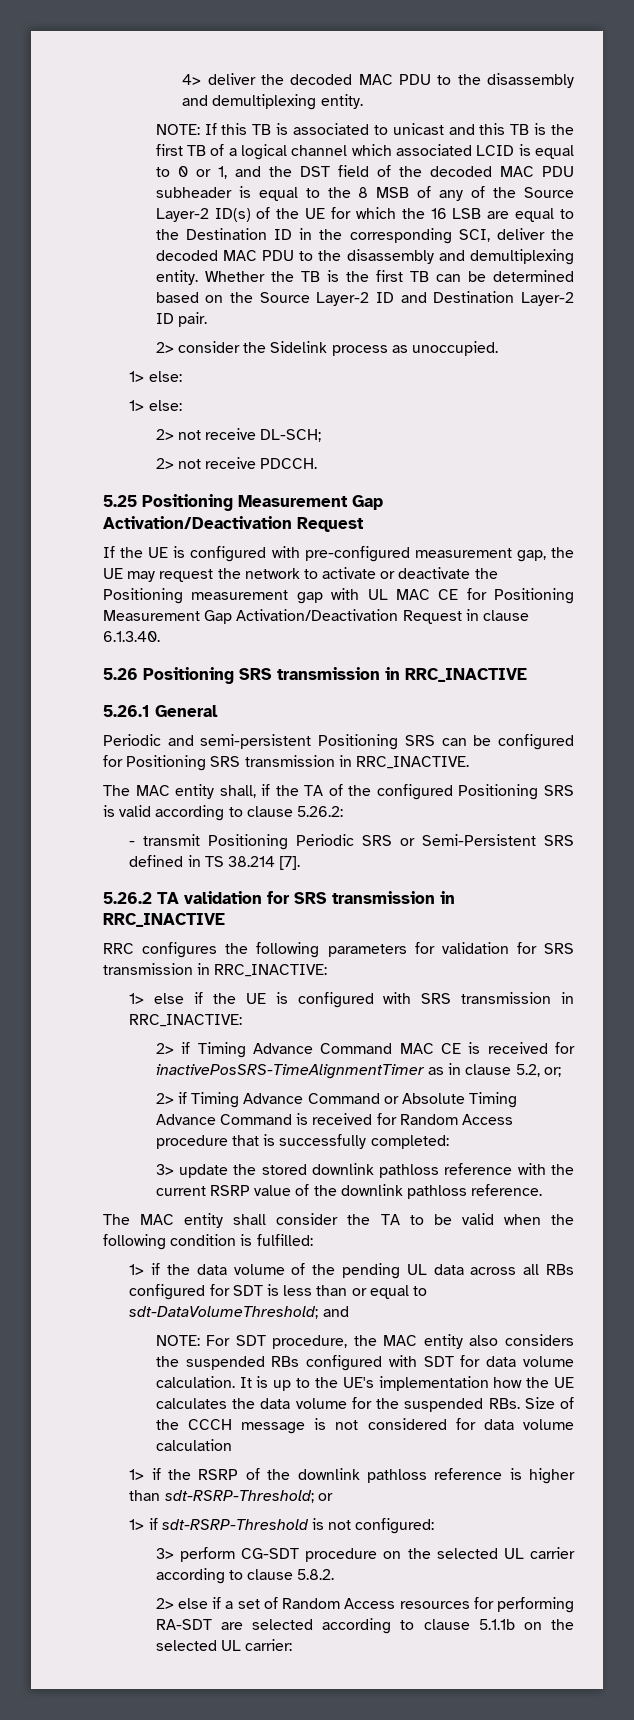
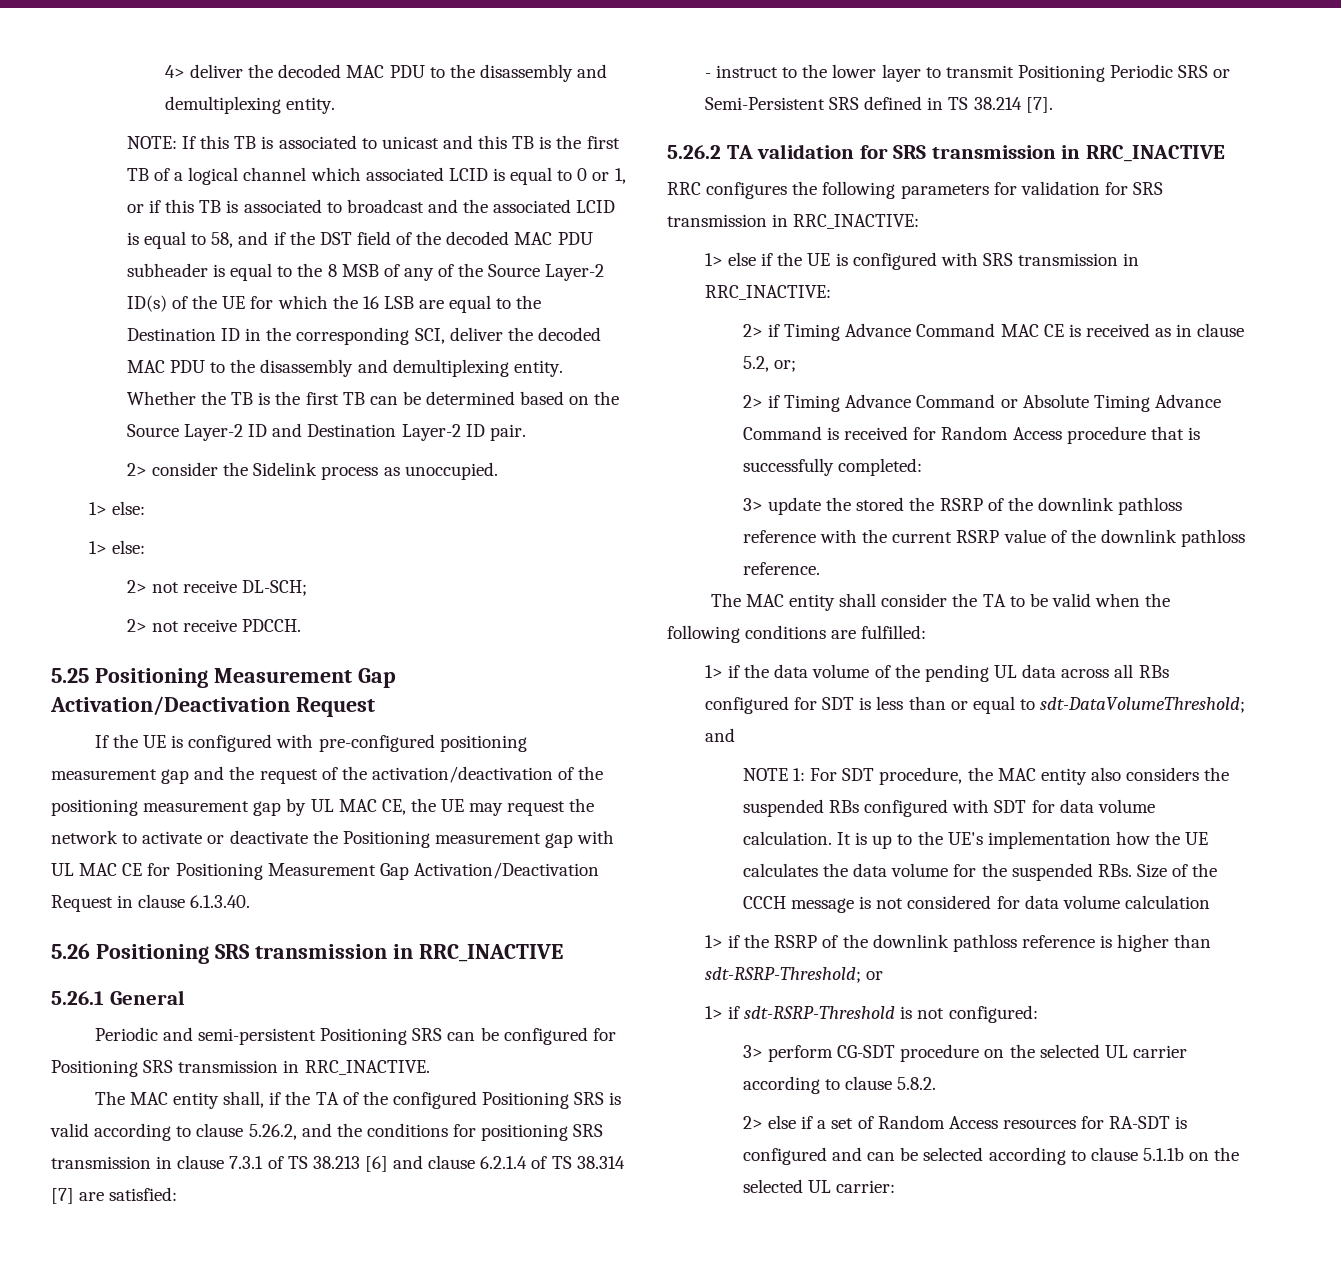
- If this TB is associated to unicast and this TB is the first TB of a logical channel which associated LCID is equal to 0 or 1, and the DST field of the decoded MAC PDU subheader is equal to the 8 MSB of any of the Source Layer-2 ID(s) of the UE for which the 16 LSB are equal to the Destination ID in the corresponding SCI, deliver the decoded MAC PDU to the disassembly and demultiplexing entity.
+ If this TB is associated to unicast and this TB is the first TB of a logical channel which associated LCID is equal to 0 or 1, or if this TB is associated to broadcast and the associated LCID is equal to 58, and if the DST field of the decoded MAC PDU subheader is equal to the 8 MSB of any of the Source Layer-2 ID(s) of the UE for which the 16 LSB are equal to the Destination ID in the corresponding SCI, deliver the decoded MAC PDU to the disassembly and demultiplexing entity.
- If the UE is configured with pre-configured measurement gap, the UE may request the network to activate or deactivate the Positioning measurement gap with UL MAC CE for Positioning Measurement Gap Activation/Deactivation Request in clause 6.1.3.40.
+ If the UE is configured with pre-configured positioning measurement gap and the request of the activation/deactivation of the positioning measurement gap by UL MAC CE, the UE may request the network to activate or deactivate the Positioning measurement gap with UL MAC CE for Positioning Measurement Gap Activation/Deactivation Request in clause 6.1.3.40.
- The MAC entity shall, if the TA of the configured Positioning SRS is valid according to clause 5.26.2:
- - transmit Positioning Periodic SRS or Semi-Persistent SRS defined in TS 38.214 [7].
+ The MAC entity shall, if the TA of the configured Positioning SRS is valid according to clause 5.26.2, and the conditions for positioning SRS transmission in clause 7.3.1 of TS 38.213 [6] and clause 6.2.1.4 of TS 38.314 [7] are satisfied:
+ - instruct to the lower layer to transmit Positioning Periodic SRS or Semi-Persistent SRS defined in TS 38.214 [7].
- 2> if Timing Advance Command MAC CE is received for inactivePosSRS-TimeAlignmentTimer as in clause 5.2, or;
+ 2> if Timing Advance Command MAC CE is received as in clause 5.2, or;
- 3> update the stored downlink pathloss reference with the current RSRP value of the downlink pathloss reference.
+ 3> update the stored the RSRP of the downlink pathloss reference with the current RSRP value of the downlink pathloss reference.
- The MAC entity shall consider the TA to be valid when the following condition is fulfilled:
+ The MAC entity shall consider the TA to be valid when the following conditions are fulfilled:
- NOTE: For SDT procedure, the MAC entity also considers the suspended RBs configured with SDT for data volume calculation.
+ NOTE 1: For SDT procedure, the MAC entity also considers the suspended RBs configured with SDT for data volume calculation.
- 2> else if a set of Random Access resources for performing RA-SDT are selected according to clause 5.1.1b on the selected UL carrier:
+ 2> else if a set of Random Access resources for RA-SDT is configured and can be selected according to clause 5.1.1b on the selected UL carrier:

